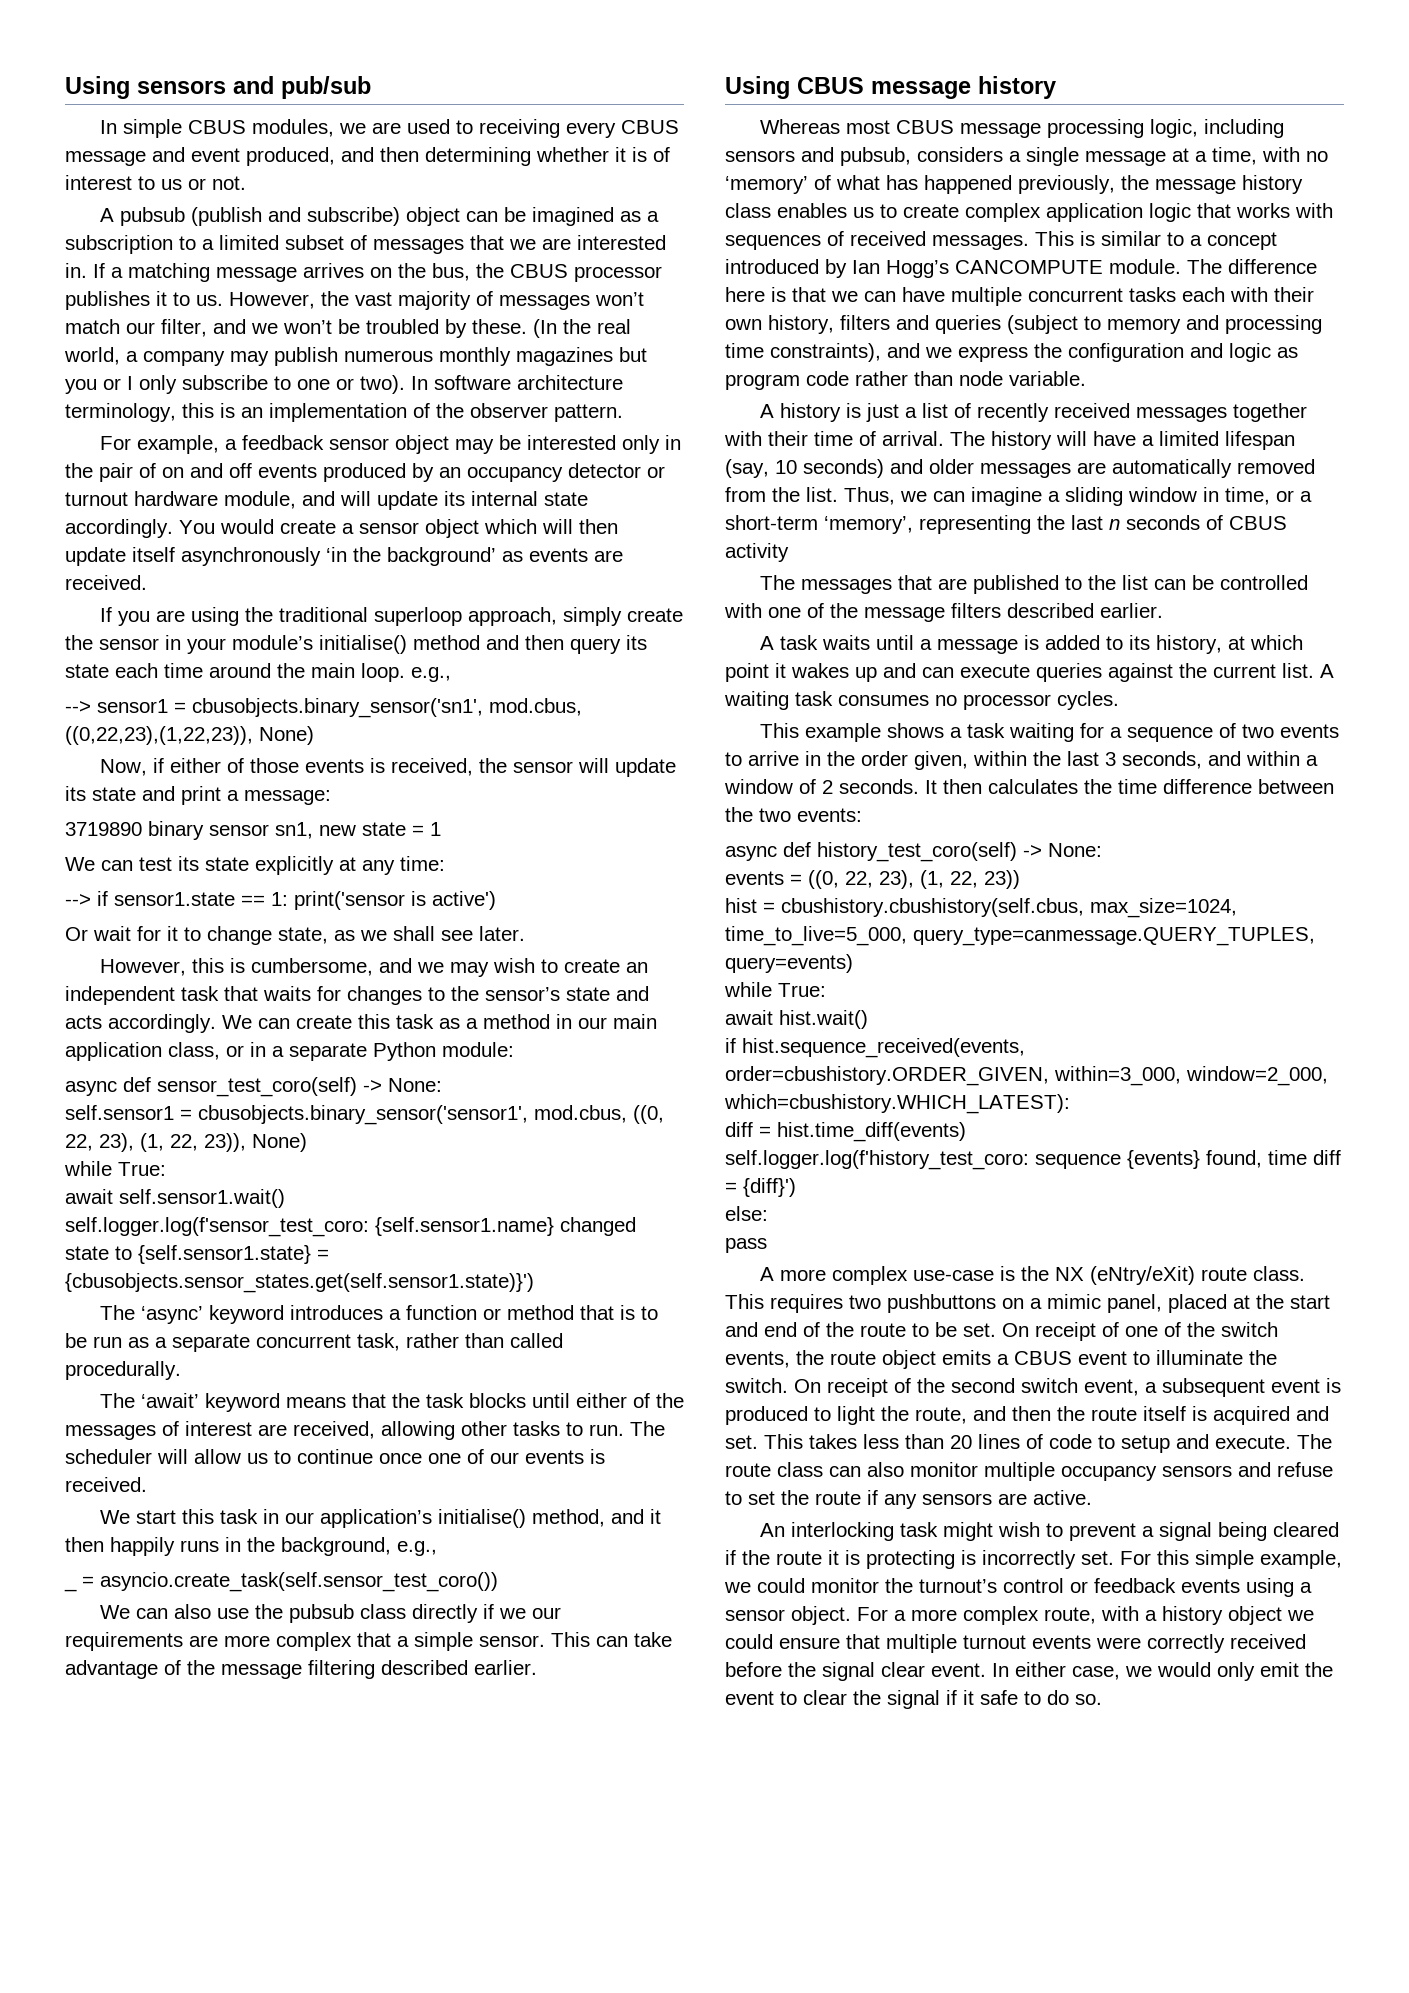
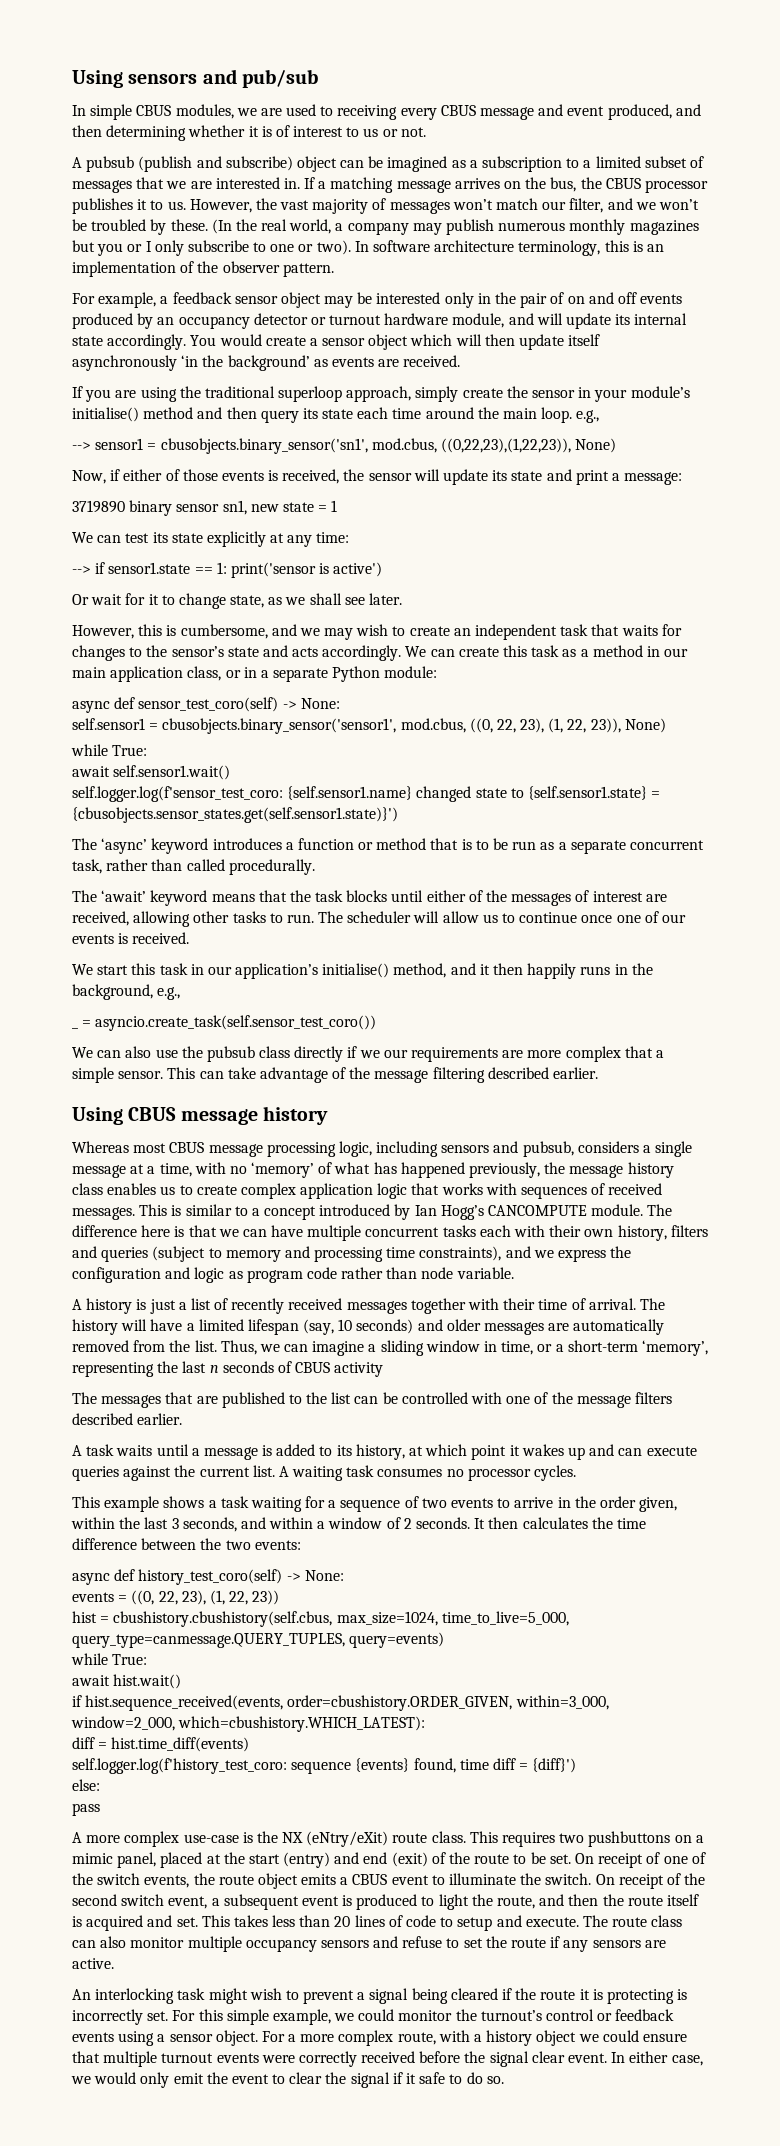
- This requires two pushbuttons on a mimic panel, placed at the start and end of the route to be set.
+ This requires two pushbuttons on a mimic panel, placed at the start (entry) and end (exit) of the route to be set.

